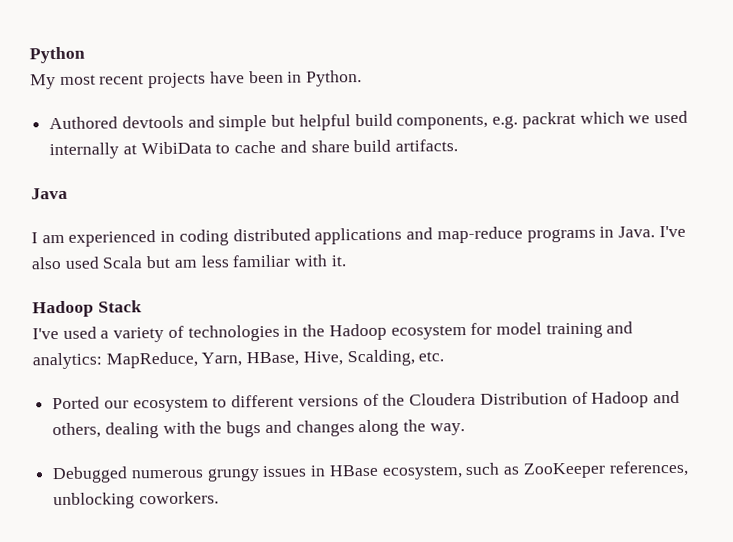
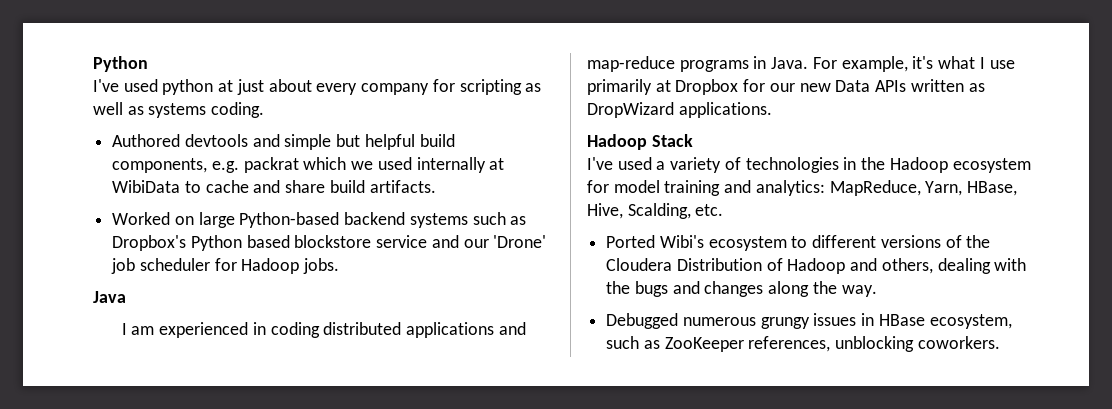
- My most recent projects have been in Python.
+ I've used python at just about every company for scripting as well as systems coding.
+ Worked on large Python-based backend systems such as Dropbox's Python based blockstore service and our 'Drone' job scheduler for Hadoop jobs.
- I've also used Scala but am less familiar with it.
+ For example, it's what I use primarily at Dropbox for our new Data APIs written as DropWizard applications.
- Ported our ecosystem to different versions of the Cloudera Distribution of Hadoop and others, dealing with the bugs and changes along the way.
+ Ported Wibi's ecosystem to different versions of the Cloudera Distribution of Hadoop and others, dealing with the bugs and changes along the way.

